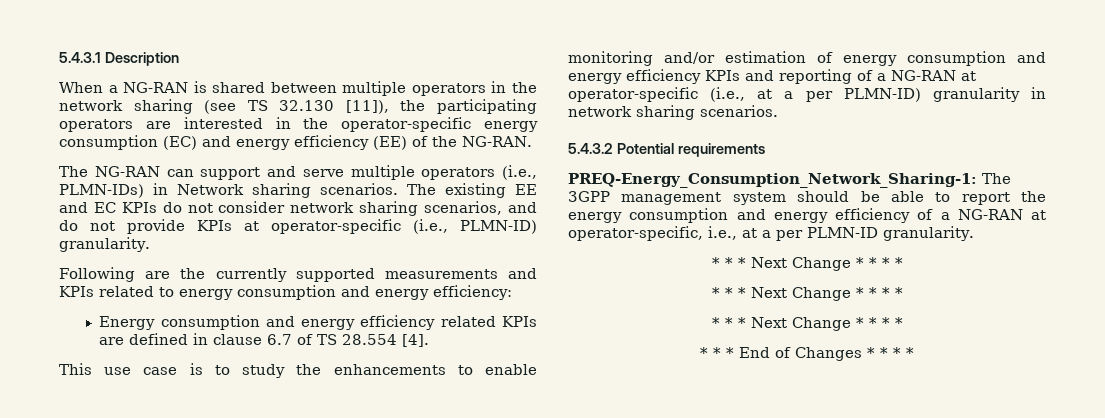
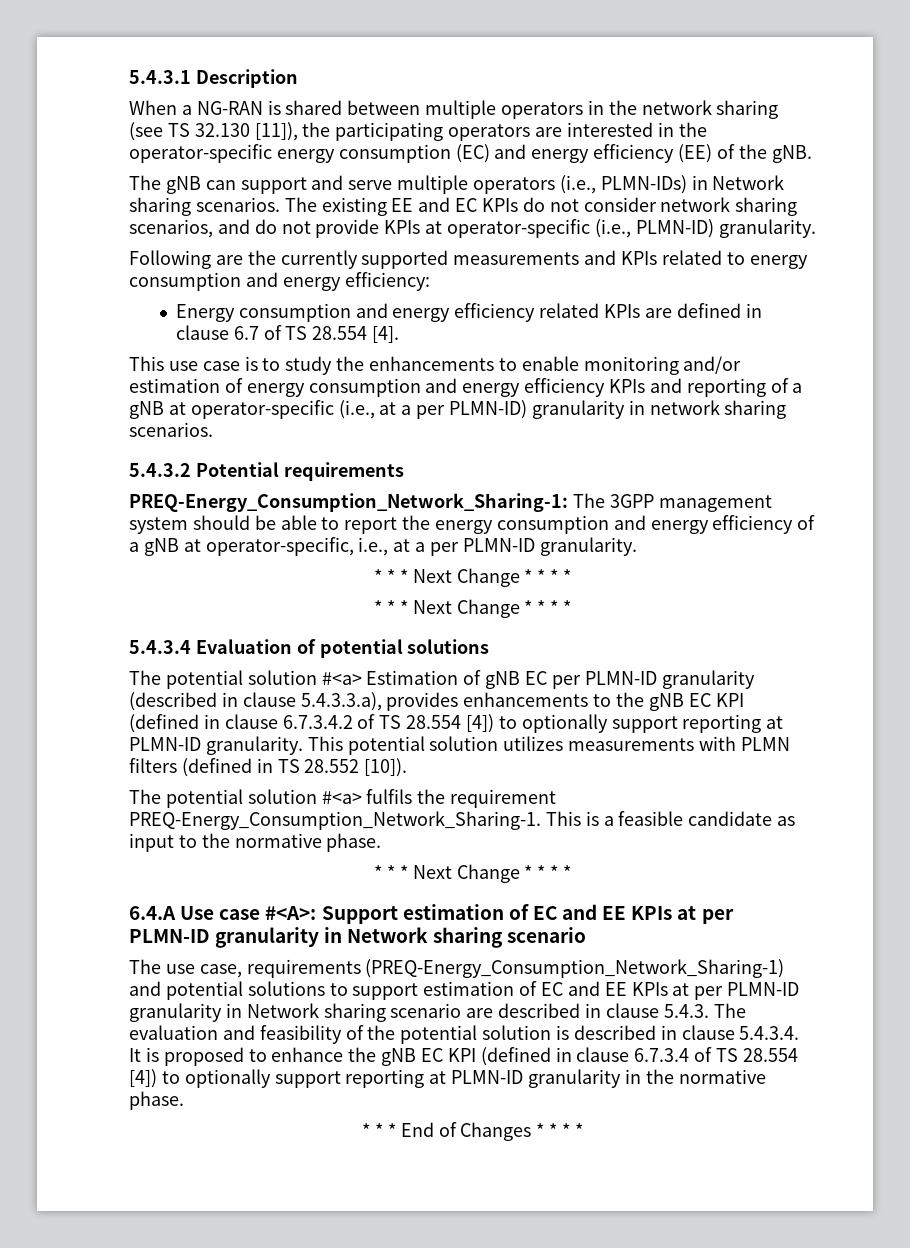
- When a NG-RAN is shared between multiple operators in the network sharing (see TS 32.130 [11]), the participating operators are interested in the operator-specific energy consumption (EC) and energy efficiency (EE) of the NG-RAN.
- The NG-RAN can support and serve multiple operators (i.e., PLMN-IDs) in Network sharing scenarios.
+ When a NG-RAN is shared between multiple operators in the network sharing (see TS 32.130 [11]), the participating operators are interested in the operator-specific energy consumption (EC) and energy efficiency (EE) of the gNB.
+ The gNB can support and serve multiple operators (i.e., PLMN-IDs) in Network sharing scenarios.
- This use case is to study the enhancements to enable monitoring and/or estimation of energy consumption and energy efficiency KPIs and reporting of a NG-RAN at operator-specific (i.e., at a per PLMN-ID) granularity in network sharing scenarios.
+ This use case is to study the enhancements to enable monitoring and/or estimation of energy consumption and energy efficiency KPIs and reporting of a gNB at operator-specific (i.e., at a per PLMN-ID) granularity in network sharing scenarios.
- PREQ-Energy_Consumption_Network_Sharing-1: The 3GPP management system should be able to report the energy consumption and energy efficiency of a NG-RAN at operator-specific, i.e., at a per PLMN-ID granularity.
+ PREQ-Energy_Consumption_Network_Sharing-1: The 3GPP management system should be able to report the energy consumption and energy efficiency of a gNB at operator-specific, i.e., at a per PLMN-ID granularity.
  * * * Next Change * * * *
  * * * Next Change * * * *
+ 5.4.3.4 Evaluation of potential solutions
+ The potential solution #<a> Estimation of gNB EC per PLMN-ID granularity (described in clause 5.4.3.3.a), provides enhancements to the gNB EC KPI (defined in clause 6.7.3.4.2 of TS 28.554 [4]) to optionally support reporting at PLMN-ID granularity. This potential solution utilizes measurements with PLMN filters (defined in TS 28.552 [10]).
+ The potential solution #<a> fulfils the requirement PREQ-Energy_Consumption_Network_Sharing-1. This is a feasible candidate as input to the normative phase.
  * * * Next Change * * * *
+ 6.4.A Use case #<A>: Support estimation of EC and EE KPIs at per PLMN-ID granularity in Network sharing scenario
+ The use case, requirements (PREQ-Energy_Consumption_Network_Sharing-1) and potential solutions to support estimation of EC and EE KPIs at per PLMN-ID granularity in Network sharing scenario are described in clause 5.4.3. The evaluation and feasibility of the potential solution is described in clause 5.4.3.4. It is proposed to enhance the gNB EC KPI (defined in clause 6.7.3.4 of TS 28.554 [4]) to optionally support reporting at PLMN-ID granularity in the normative phase.

